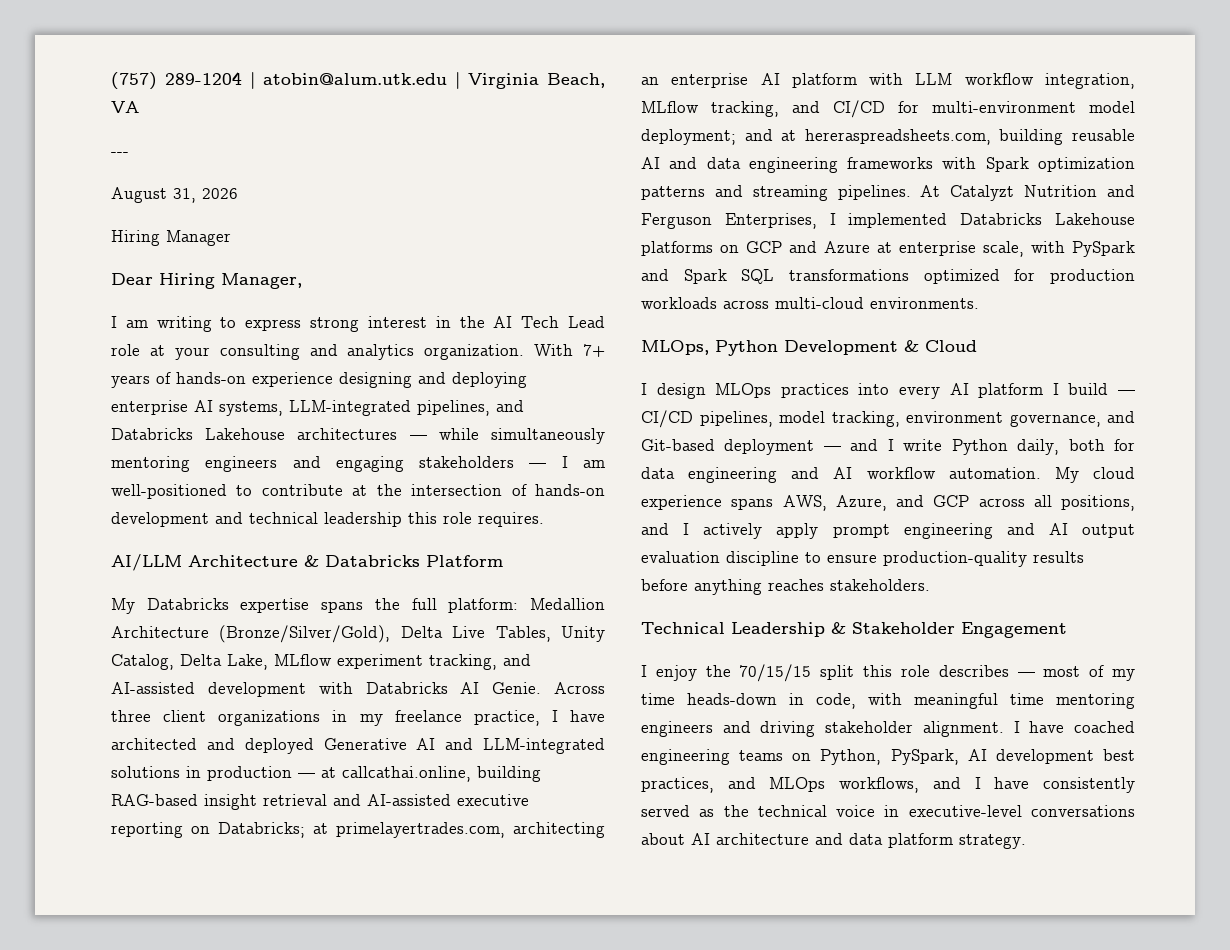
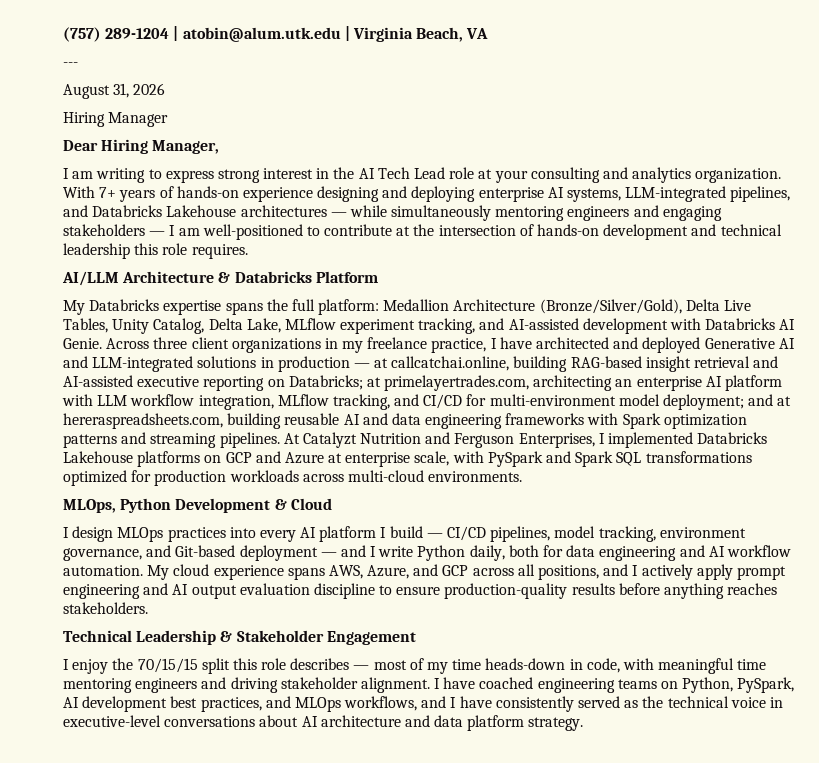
- Across three client organizations in my freelance practice, I have architected and deployed Generative AI and LLM-integrated solutions in production — at callcathai.online, building RAG-based insight retrieval and AI-assisted executive reporting on Databricks;
+ Across three client organizations in my freelance practice, I have architected and deployed Generative AI and LLM-integrated solutions in production — at callcatchai.online, building RAG-based insight retrieval and AI-assisted executive reporting on Databricks;

